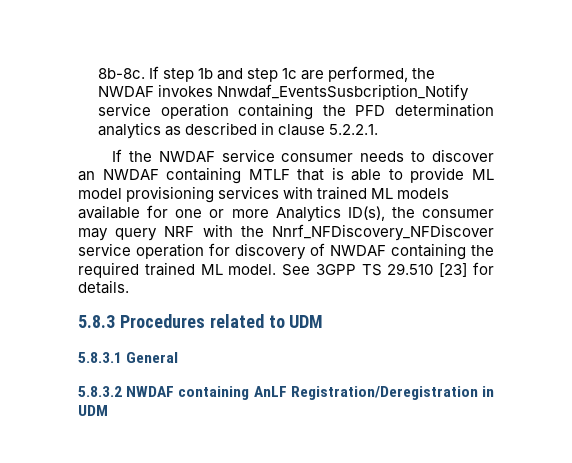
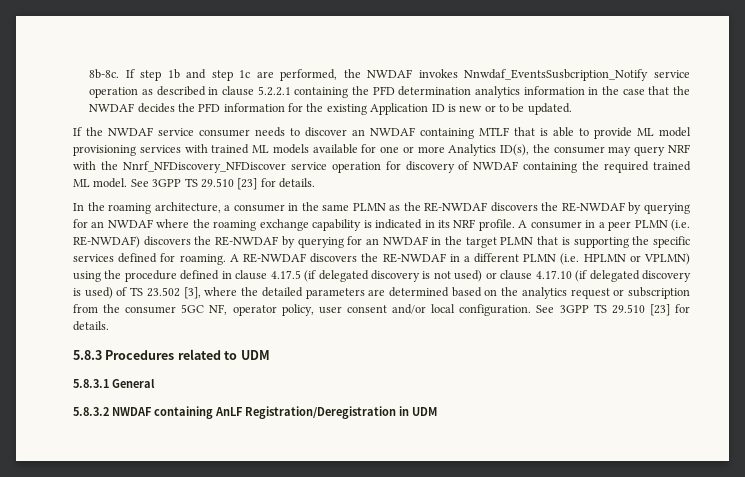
- If step 1b and step 1c are performed, the NWDAF invokes Nnwdaf_EventsSusbcription_Notify service operation containing the PFD determination analytics as described in clause 5.2.2.1.
+ If step 1b and step 1c are performed, the NWDAF invokes Nnwdaf_EventsSusbcription_Notify service operation as described in clause 5.2.2.1 containing the PFD determination analytics information in the case that the NWDAF decides the PFD information for the existing Application ID is new or to be updated.
+ In the roaming architecture, a consumer in the same PLMN as the RE-NWDAF discovers the RE-NWDAF by querying for an NWDAF where the roaming exchange capability is indicated in its NRF profile. A consumer in a peer PLMN (i.e. RE-NWDAF) discovers the RE-NWDAF by querying for an NWDAF in the target PLMN that is supporting the specific services defined for roaming. A RE-NWDAF discovers the RE-NWDAF in a different PLMN (i.e. HPLMN or VPLMN) using the procedure defined in clause 4.17.5 (if delegated discovery is not used) or clause 4.17.10 (if delegated discovery is used) of TS 23.502 [3], where the detailed parameters are determined based on the analytics request or subscription from the consumer 5GC NF, operator policy, user consent and/or local configuration. See 3GPP TS 29.510 [23] for details.

